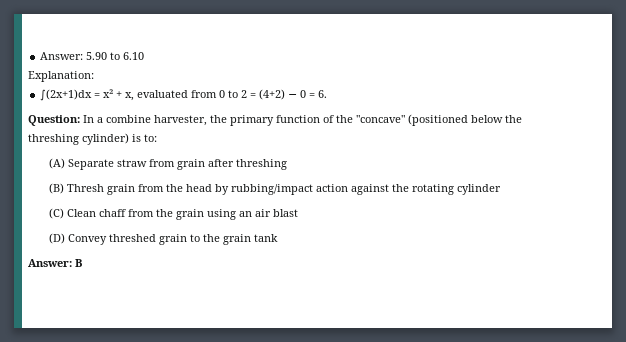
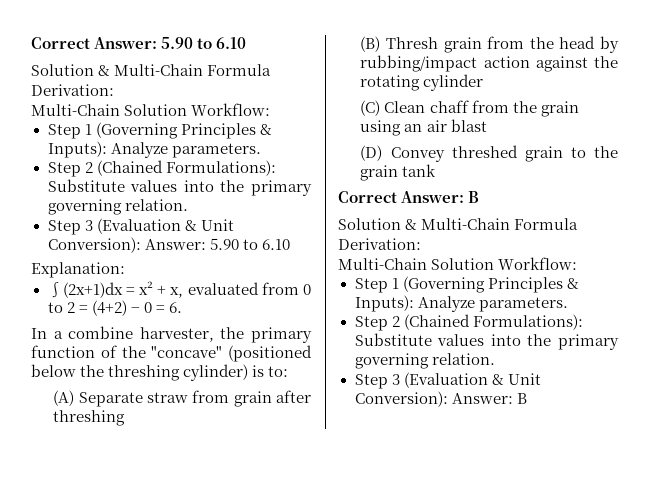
- Answer: 5.90 to 6.10
+ Correct Answer: 5.90 to 6.10
+ Solution & Multi-Chain Formula Derivation:
+ Multi-Chain Solution Workflow:
+ Step 1 (Governing Principles & Inputs): Analyze parameters.
+ Step 2 (Chained Formulations): Substitute values into the primary governing relation.
+ Step 3 (Evaluation & Unit Conversion): Answer: 5.90 to 6.10
- Question: In a combine harvester, the primary function of the "concave" (positioned below the threshing cylinder) is to:
+ In a combine harvester, the primary function of the "concave" (positioned below the threshing cylinder) is to:
- Answer: B
+ Correct Answer: B
+ Solution & Multi-Chain Formula Derivation:
+ Multi-Chain Solution Workflow:
+ Step 1 (Governing Principles & Inputs): Analyze parameters.
+ Step 2 (Chained Formulations): Substitute values into the primary governing relation.
+ Step 3 (Evaluation & Unit Conversion): Answer: B

